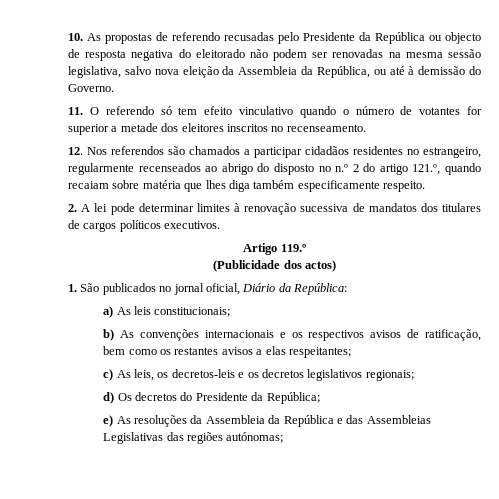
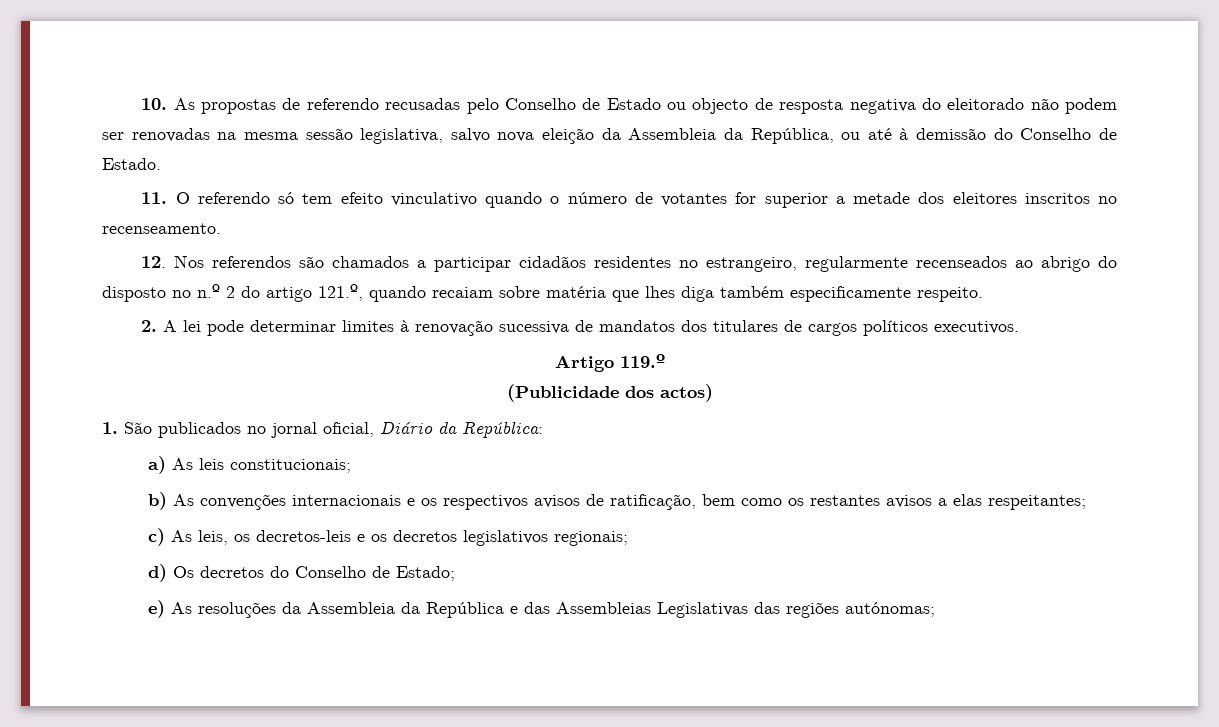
- 10. As propostas de referendo recusadas pelo Presidente da República ou objecto de resposta negativa do eleitorado não podem ser renovadas na mesma sessão legislativa, salvo nova eleição da Assembleia da República, ou até à demissão do Governo.
+ 10. As propostas de referendo recusadas pelo Conselho de Estado ou objecto de resposta negativa do eleitorado não podem ser renovadas na mesma sessão legislativa, salvo nova eleição da Assembleia da República, ou até à demissão do Conselho de Estado.
- d) Os decretos do Presidente da República;
+ d) Os decretos do Conselho de Estado;

